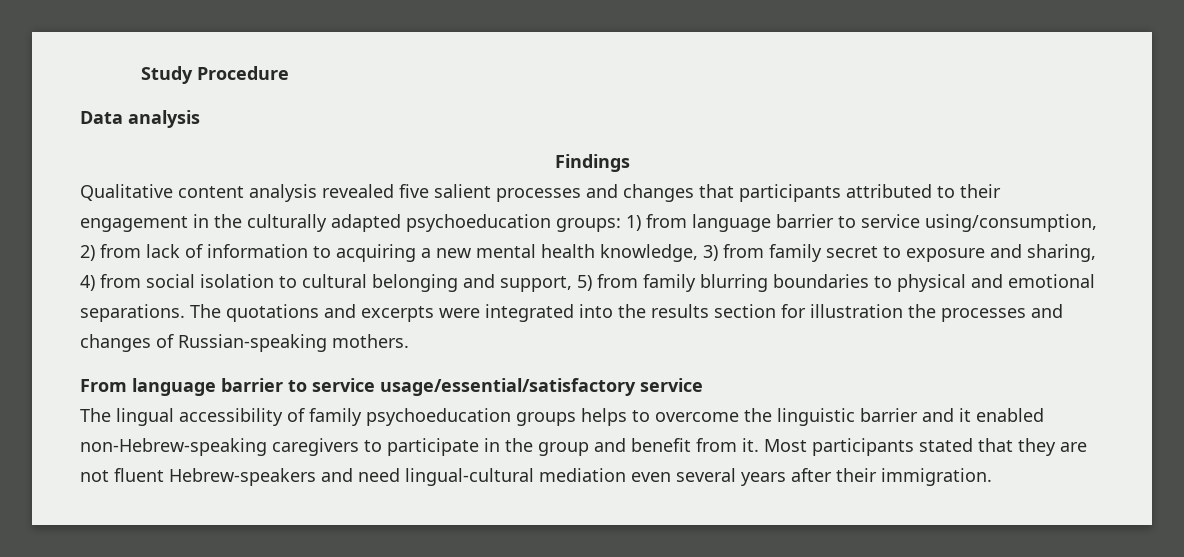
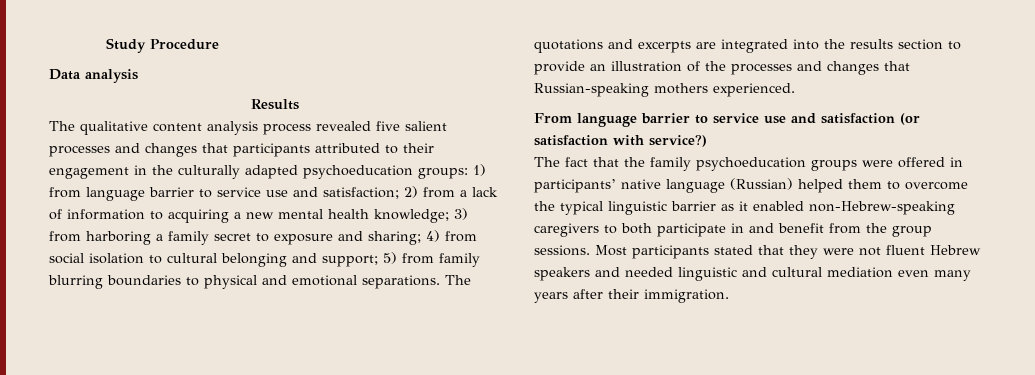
- Findings
- Qualitative content analysis revealed five salient processes and changes that participants attributed to their engagement in the culturally adapted psychoeducation groups:
+ Results
+ The qualitative content analysis process revealed five salient processes and changes that participants attributed to their engagement in the culturally adapted psychoeducation groups:
- 1) from language barrier to service using/consumption, 2) from lack of information to acquiring a new mental health knowledge, 3) from family secret to exposure and sharing, 4) from social isolation to cultural belonging and support, 5) from family blurring boundaries to physical and emotional separations.
+ 1) from language barrier to service use and satisfaction; 2) from a lack of information to acquiring a new mental health knowledge; 3) from harboring a family secret to exposure and sharing; 4) from social isolation to cultural belonging and support; 5) from family blurring boundaries to physical and emotional separations.
- The quotations and excerpts were integrated into the results section for illustration the processes and changes of Russian-speaking mothers.
+ The quotations and excerpts are integrated into the results section to provide an illustration of the processes and changes that Russian-speaking mothers experienced.
- From language barrier to service usage/essential/satisfactory service
- The lingual accessibility of family psychoeducation groups helps to overcome the linguistic barrier and it enabled non-Hebrew-speaking caregivers to participate in the group and benefit from it.
+ From language barrier to service use and satisfaction (or satisfaction with service?)
+ The fact that the family psychoeducation groups were offered in participants’ native language (Russian) helped them to overcome the typical linguistic barrier as it enabled non-Hebrew-speaking caregivers to both participate in and benefit from the group sessions.
- Most participants stated that they are not fluent Hebrew-speakers and need lingual-cultural mediation even several years after their immigration.
+ Most participants stated that they were not fluent Hebrew speakers and needed linguistic and cultural mediation even many years after their immigration.

